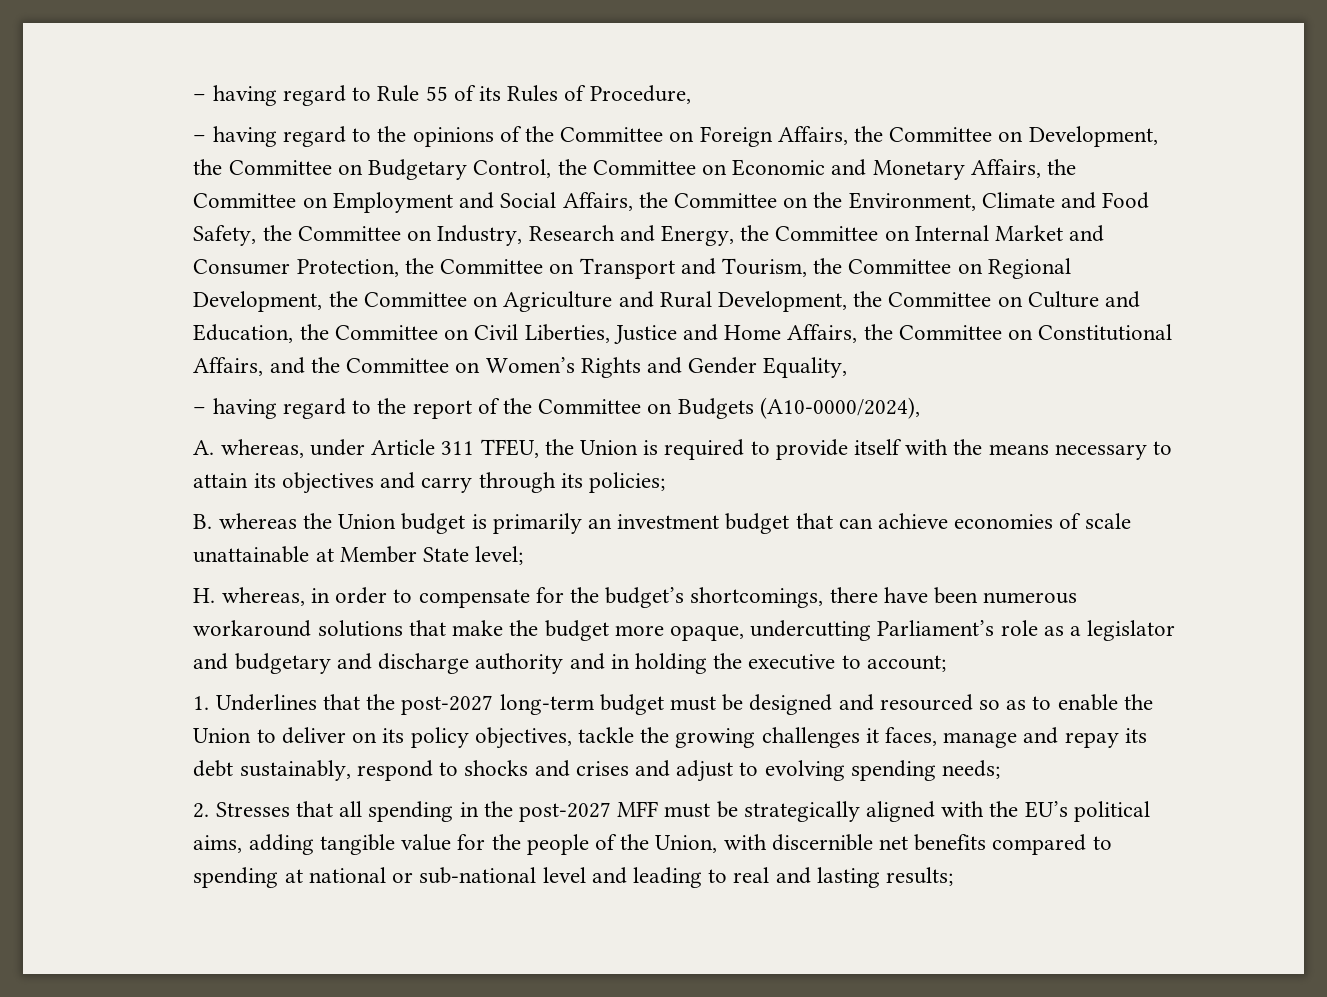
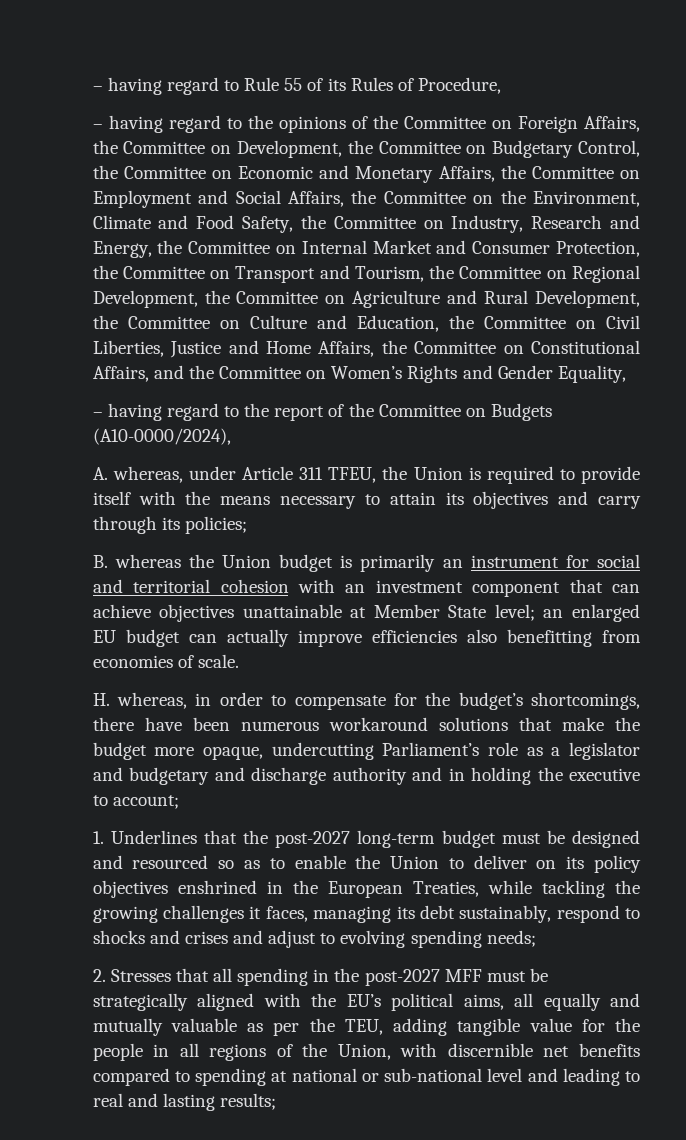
- B. whereas the Union budget is primarily an investment budget that can achieve economies of scale unattainable at Member State level;
+ B. whereas the Union budget is primarily an instrument for social and territorial cohesion with an investment component that can achieve objectives unattainable at Member State level; an enlarged EU budget can actually improve efficiencies also benefitting from economies of scale.
- 1. Underlines that the post-2027 long-term budget must be designed and resourced so as to enable the Union to deliver on its policy objectives, tackle the growing challenges it faces, manage and repay its debt sustainably, respond to shocks and crises and adjust to evolving spending needs;
+ 1. Underlines that the post-2027 long-term budget must be designed and resourced so as to enable the Union to deliver on its policy objectives enshrined in the European Treaties, while tackling the growing challenges it faces, managing its debt sustainably, respond to shocks and crises and adjust to evolving spending needs;
- 2. Stresses that all spending in the post-2027 MFF must be strategically aligned with the EU’s political aims, adding tangible value for the people of the Union, with discernible net benefits compared to spending at national or sub-national level and leading to real and lasting results;
+ 2. Stresses that all spending in the post-2027 MFF must be strategically aligned with the EU’s political aims, all equally and mutually valuable as per the TEU, adding tangible value for the people in all regions of the Union, with discernible net benefits compared to spending at national or sub-national level and leading to real and lasting results;

